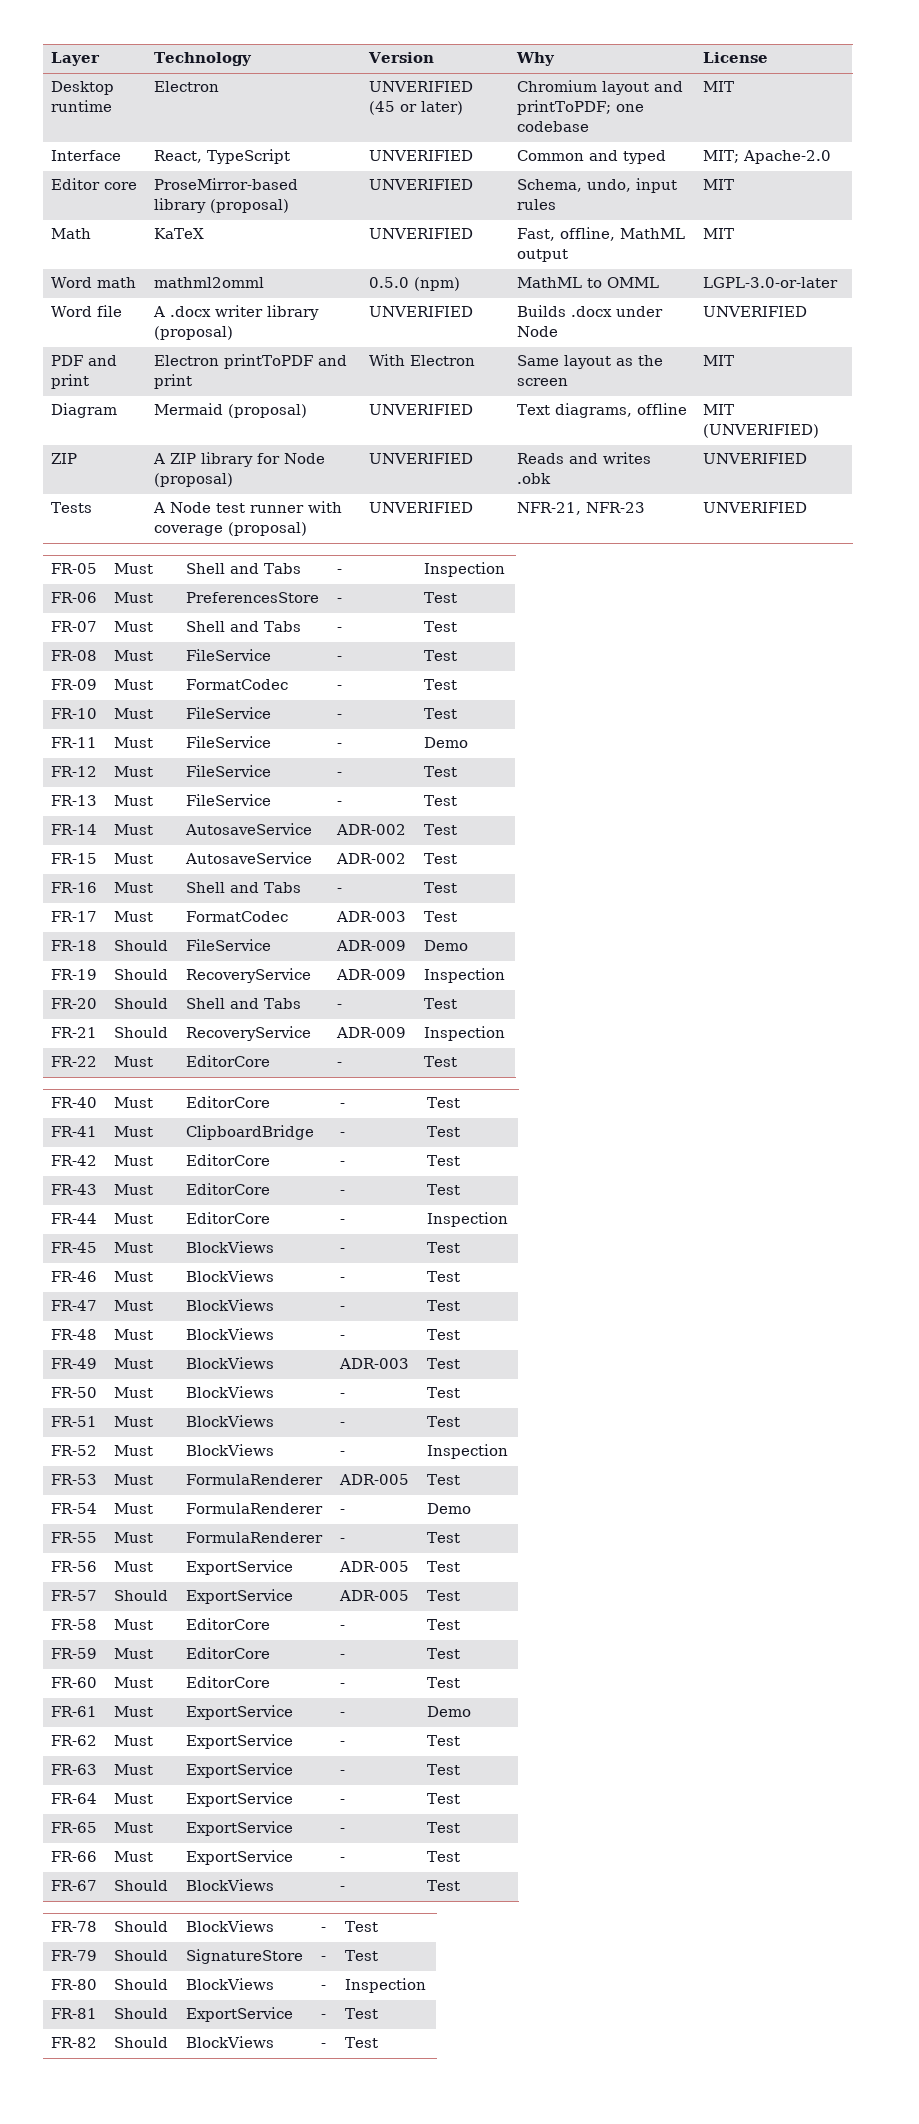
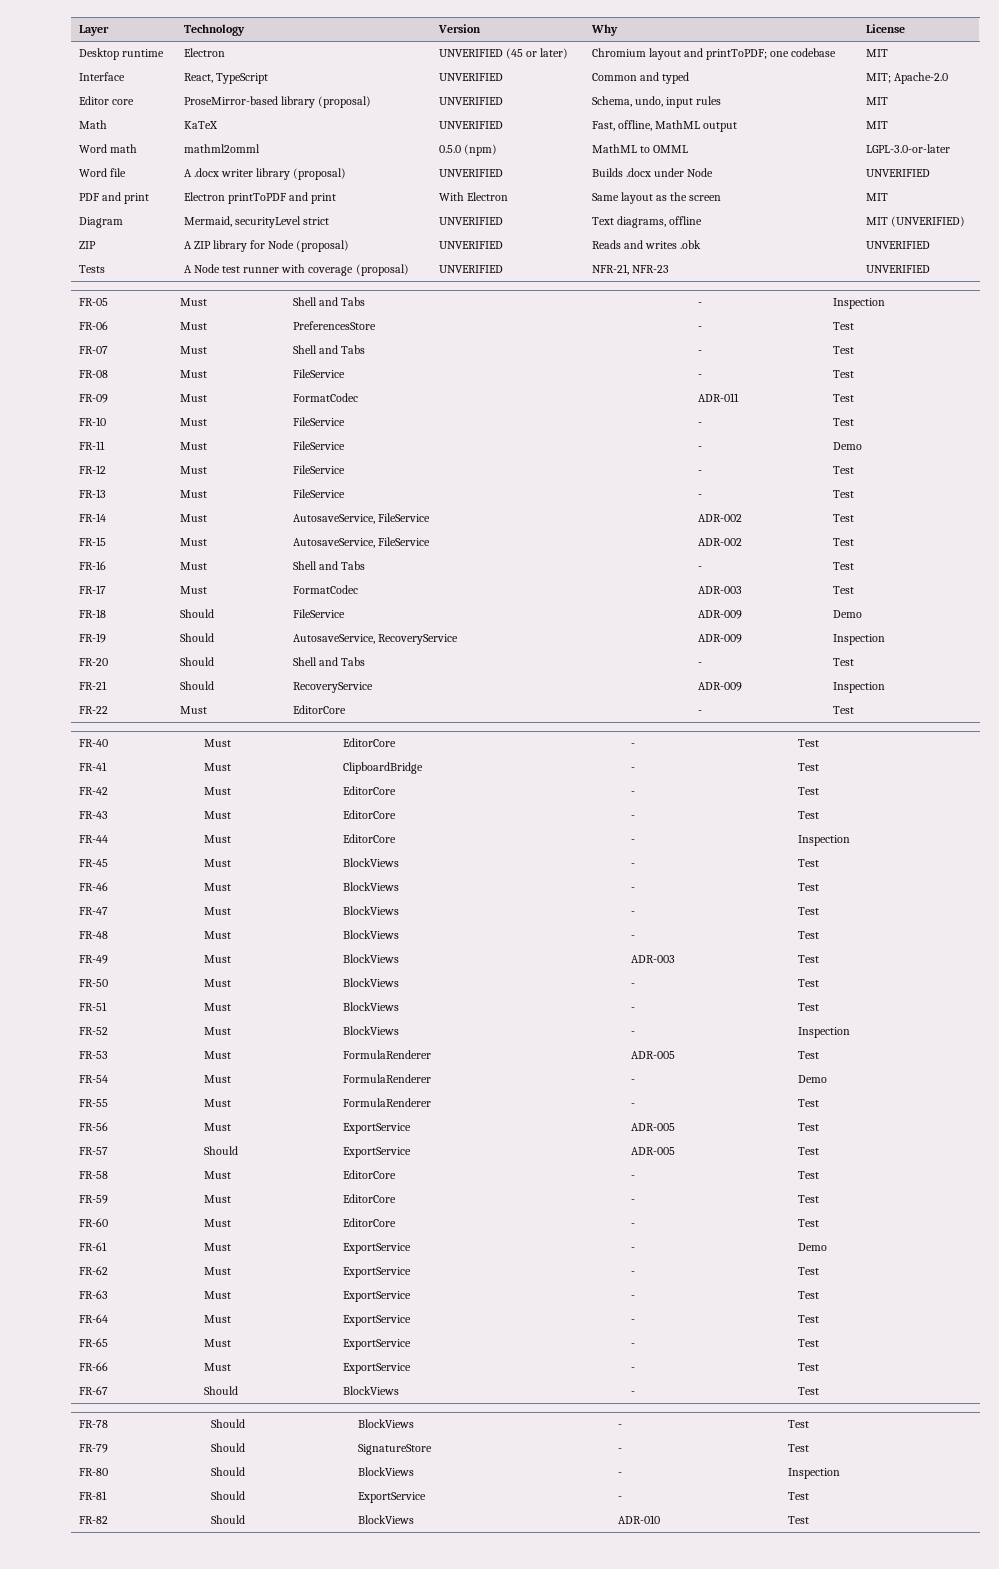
- Diagram | Mermaid (proposal) | UNVERIFIED | Text diagrams, offline | MIT (UNVERIFIED)
+ Diagram | Mermaid, securityLevel strict | UNVERIFIED | Text diagrams, offline | MIT (UNVERIFIED)
- FR-09 | Must | FormatCodec | - | Test
+ FR-09 | Must | FormatCodec | ADR-011 | Test
- FR-14 | Must | AutosaveService | ADR-002 | Test
+ FR-14 | Must | AutosaveService, FileService | ADR-002 | Test
- FR-15 | Must | AutosaveService | ADR-002 | Test
+ FR-15 | Must | AutosaveService, FileService | ADR-002 | Test
- FR-19 | Should | RecoveryService | ADR-009 | Inspection
+ FR-19 | Should | AutosaveService, RecoveryService | ADR-009 | Inspection
- FR-82 | Should | BlockViews | - | Test
+ FR-82 | Should | BlockViews | ADR-010 | Test

